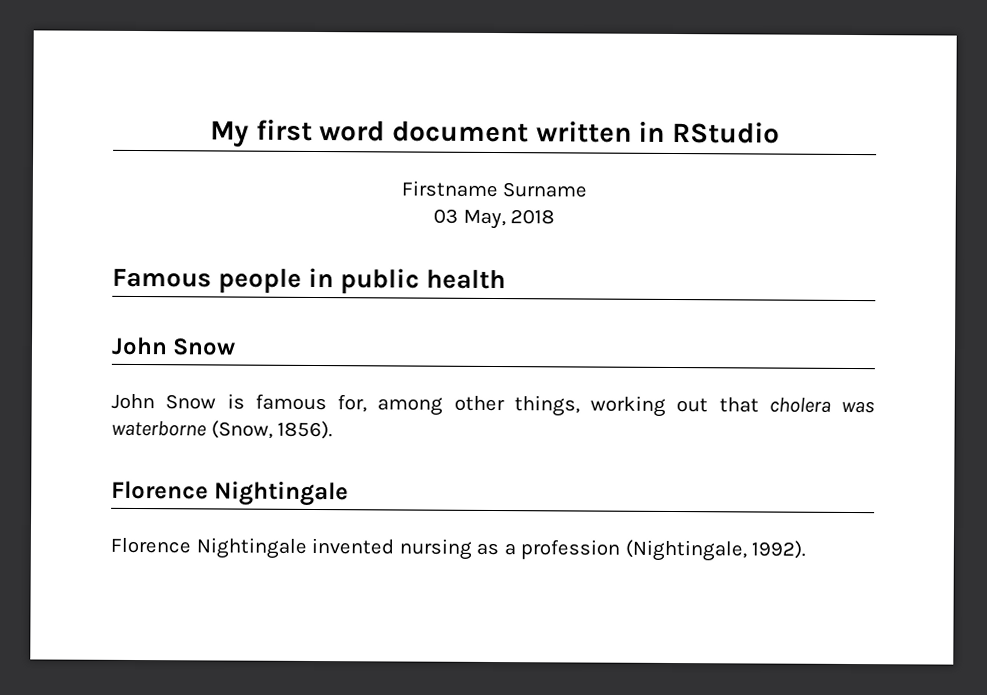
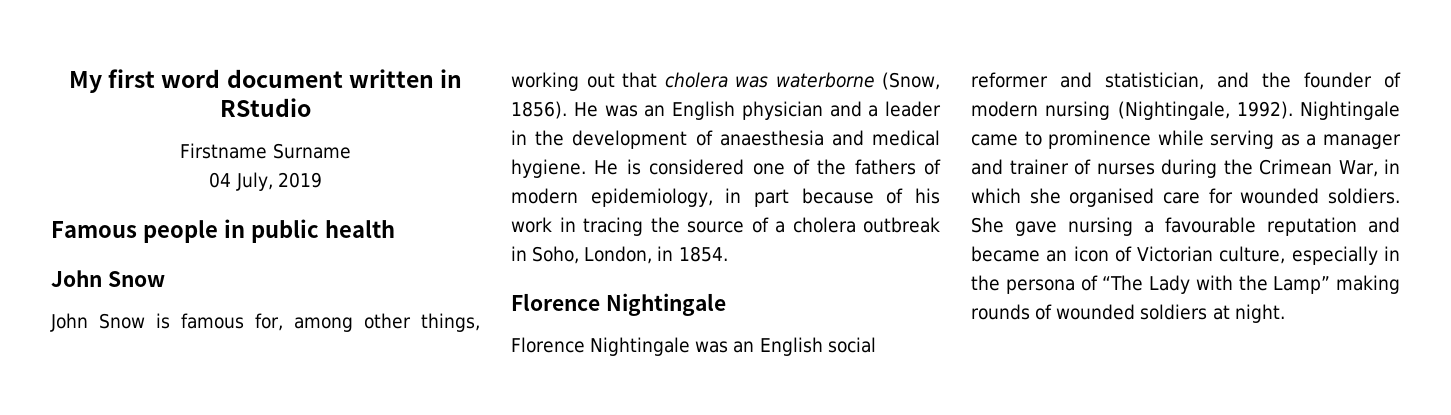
- 03 May, 2018
+ 04 July, 2019
- John Snow is famous for, among other things, working out that cholera was waterborne (Snow, 1856).
+ John Snow is famous for, among other things, working out that cholera was waterborne (Snow, 1856). He was an English physician and a leader in the development of anaesthesia and medical hygiene. He is considered one of the fathers of modern epidemiology, in part because of his work in tracing the source of a cholera outbreak in Soho, London, in 1854.
  Florence Nightingale
- Florence Nightingale invented nursing as a profession (Nightingale, 1992).
+ Florence Nightingale was an English social reformer and statistician, and the founder of modern nursing (Nightingale, 1992). Nightingale came to prominence while serving as a manager and trainer of nurses during the Crimean War, in which she organised care for wounded soldiers. She gave nursing a favourable reputation and became an icon of Victorian culture, especially in the persona of “The Lady with the Lamp” making rounds of wounded soldiers at night.

